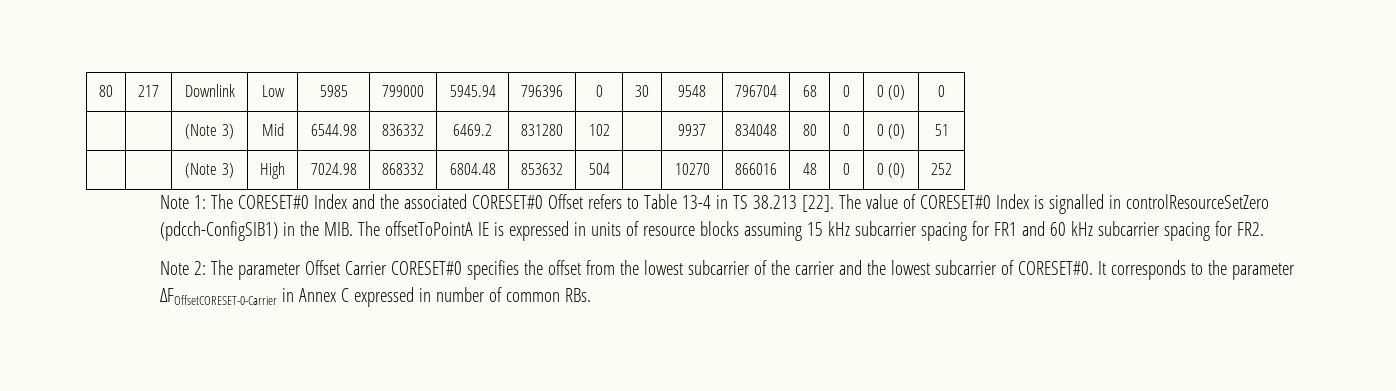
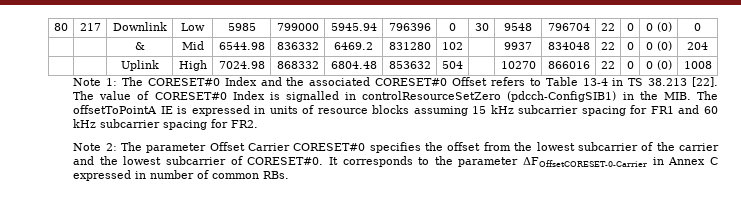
- 80 | 217 | Downlink | Low | 5985 | 799000 | 5945.94 | 796396 | 0 | 30 | 9548 | 796704 | 68 | 0 | 0 (0) | 0
+ 80 | 217 | Downlink | Low | 5985 | 799000 | 5945.94 | 796396 | 0 | 30 | 9548 | 796704 | 22 | 0 | 0 (0) | 0
- | | (Note 3) | Mid | 6544.98 | 836332 | 6469.2 | 831280 | 102 | | 9937 | 834048 | 80 | 0 | 0 (0) | 51
- | | (Note 3) | High | 7024.98 | 868332 | 6804.48 | 853632 | 504 | | 10270 | 866016 | 48 | 0 | 0 (0) | 252
+ | | & | Mid | 6544.98 | 836332 | 6469.2 | 831280 | 102 | | 9937 | 834048 | 22 | 0 | 0 (0) | 204
+ | | Uplink | High | 7024.98 | 868332 | 6804.48 | 853632 | 504 | | 10270 | 866016 | 22 | 0 | 0 (0) | 1008

